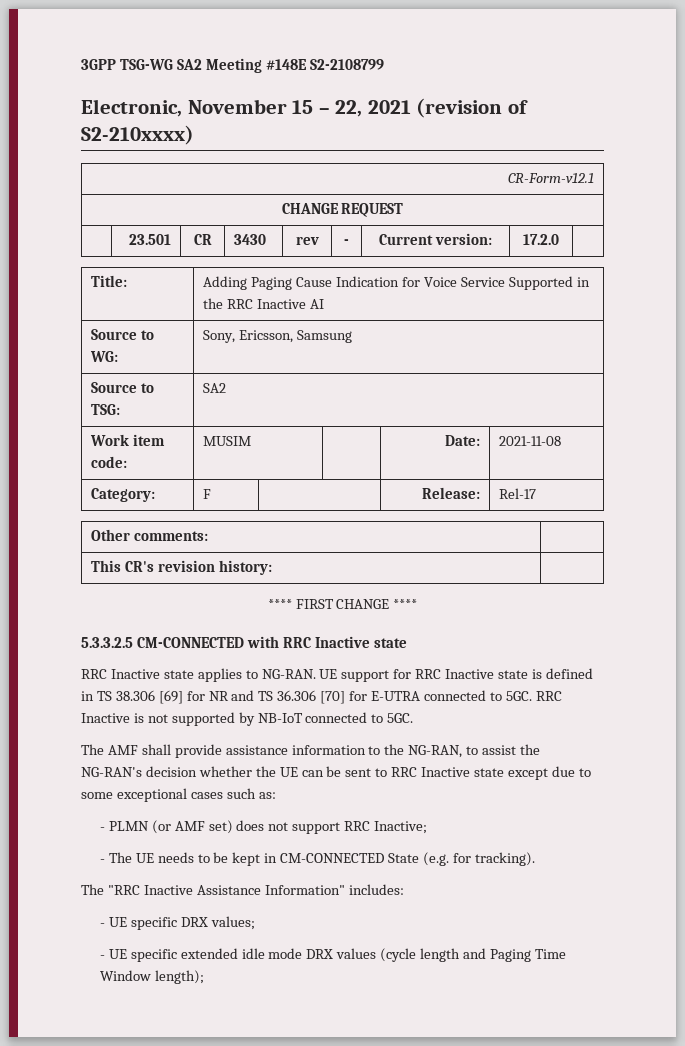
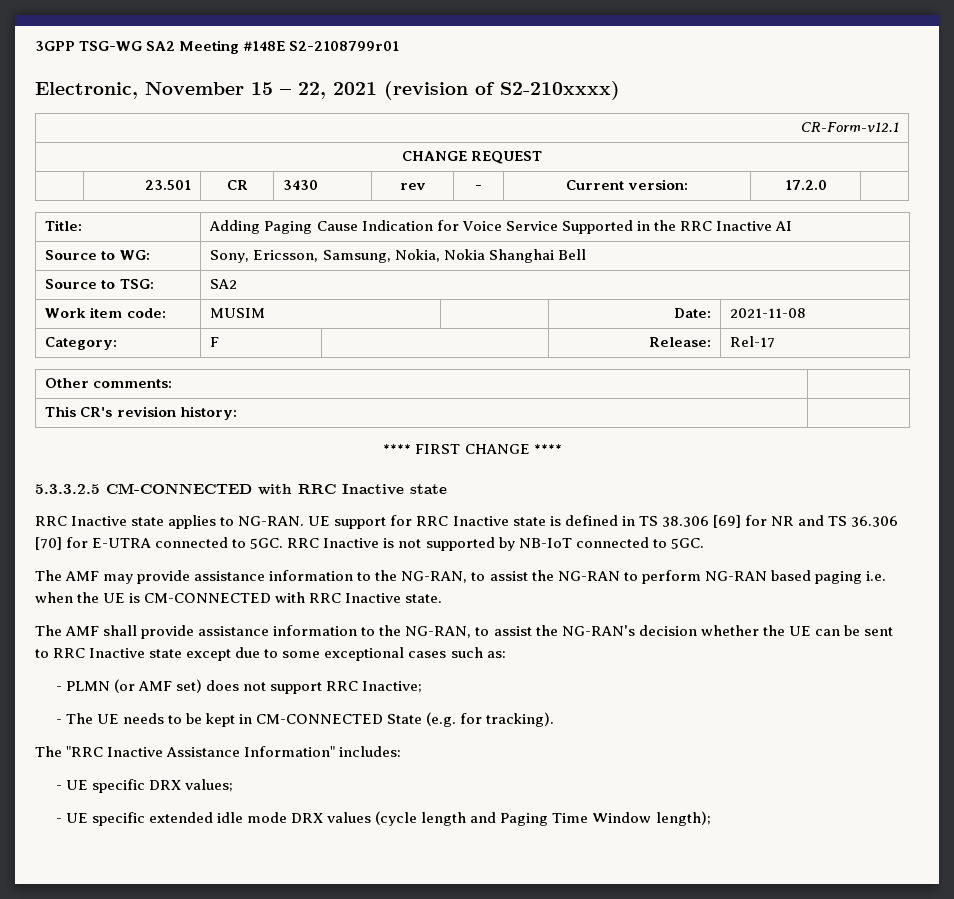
- 3GPP TSG-WG SA2 Meeting #148E S2-2108799
+ 3GPP TSG-WG SA2 Meeting #148E S2-2108799r01
- Source to WG: | Sony, Ericsson, Samsung
+ Source to WG: | Sony, Ericsson, Samsung, Nokia, Nokia Shanghai Bell
+ The AMF may provide assistance information to the NG-RAN, to assist the NG-RAN to perform NG-RAN based paging i.e. when the UE is CM-CONNECTED with RRC Inactive state.

